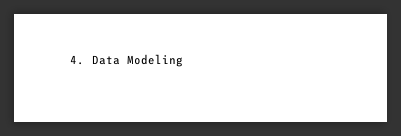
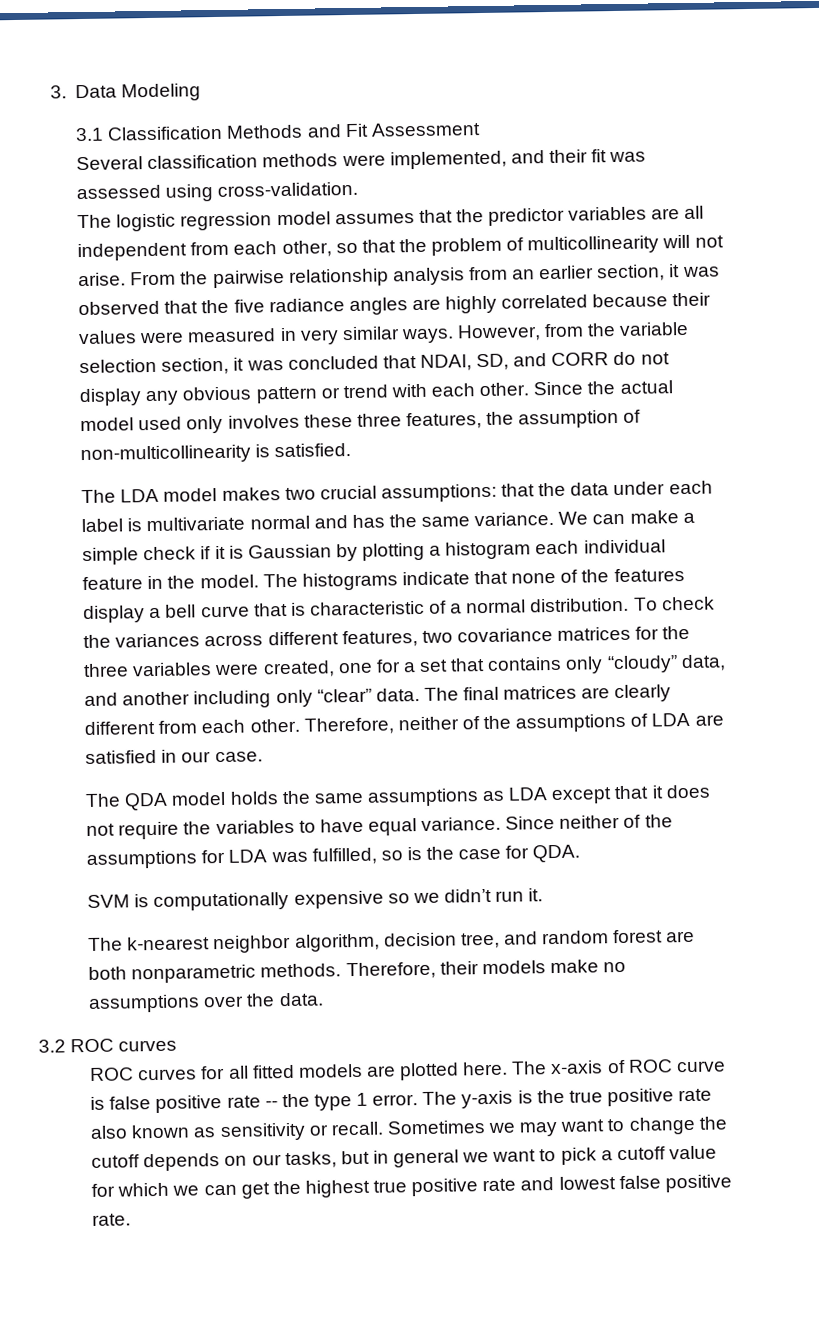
- 4. Data Modeling
+ 3. Data Modeling
+ 3.1 Classification Methods and Fit Assessment
+ Several classification methods were implemented, and their fit was assessed using cross-validation.
+ The logistic regression model assumes that the predictor variables are all independent from each other, so that the problem of multicollinearity will not arise. From the pairwise relationship analysis from an earlier section, it was observed that the five radiance angles are highly correlated because their values were measured in very similar ways. However, from the variable selection section, it was concluded that NDAI, SD, and CORR do not display any obvious pattern or trend with each other. Since the actual model used only involves these three features, the assumption of non-multicollinearity is satisfied.
+ The LDA model makes two crucial assumptions: that the data under each label is multivariate normal and has the same variance. We can make a simple check if it is Gaussian by plotting a histogram each individual feature in the model. The histograms indicate that none of the features display a bell curve that is characteristic of a normal distribution. To check the variances across different features, two covariance matrices for the three variables were created, one for a set that contains only “cloudy” data, and another including only “clear” data. The final matrices are clearly different from each other. Therefore, neither of the assumptions of LDA are satisfied in our case.
+ The QDA model holds the same assumptions as LDA except that it does not require the variables to have equal variance. Since neither of the assumptions for LDA was fulfilled, so is the case for QDA.
+ SVM is computationally expensive so we didn’t run it.
+ The k-nearest neighbor algorithm, decision tree, and random forest are both nonparametric methods. Therefore, their models make no assumptions over the data.
+ 3.2 ROC curves
+ ROC curves for all fitted models are plotted here. The x-axis of ROC curve is false positive rate -- the type 1 error. The y-axis is the true positive rate also known as sensitivity or recall. Sometimes we may want to change the cutoff depends on our tasks, but in general we want to pick a cutoff value for which we can get the highest true positive rate and lowest false positive rate.

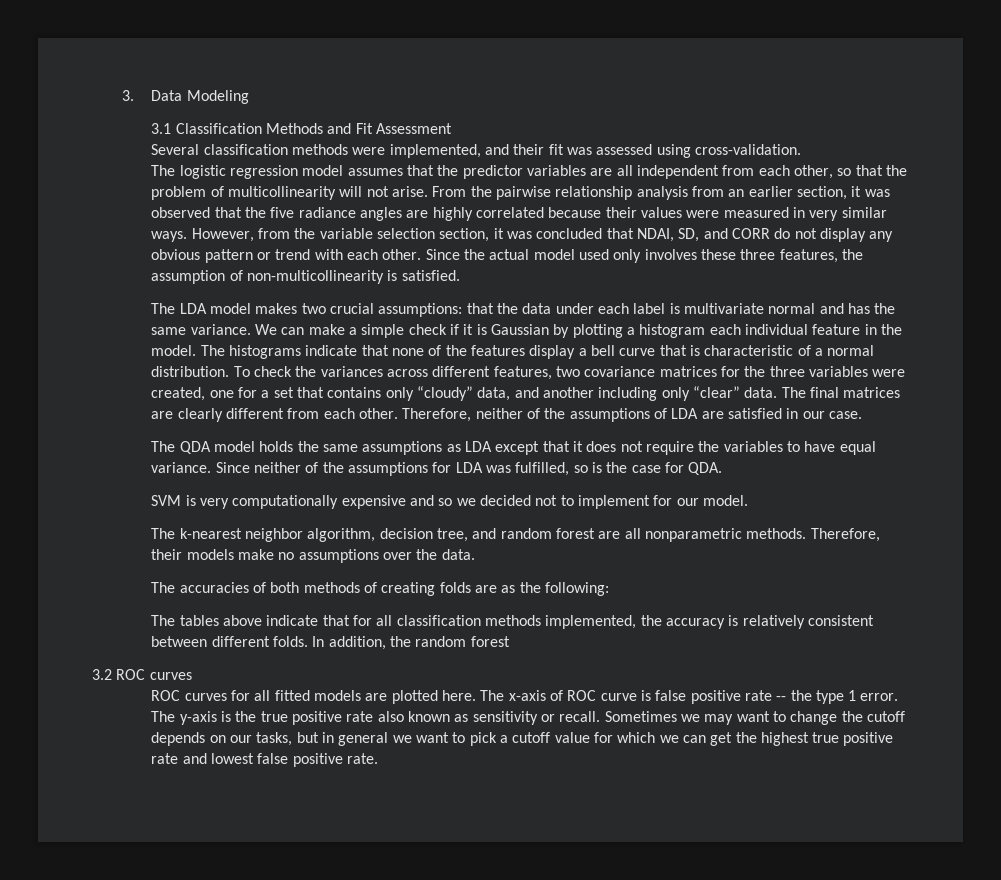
- SVM is computationally expensive so we didn’t run it.
+ SVM is very computationally expensive and so we decided not to implement for our model.
- The k-nearest neighbor algorithm, decision tree, and random forest are both nonparametric methods.
+ The k-nearest neighbor algorithm, decision tree, and random forest are all nonparametric methods.
+ The accuracies of both methods of creating folds are as the following:
+ The tables above indicate that for all classification methods implemented, the accuracy is relatively consistent between different folds. In addition, the random forest

